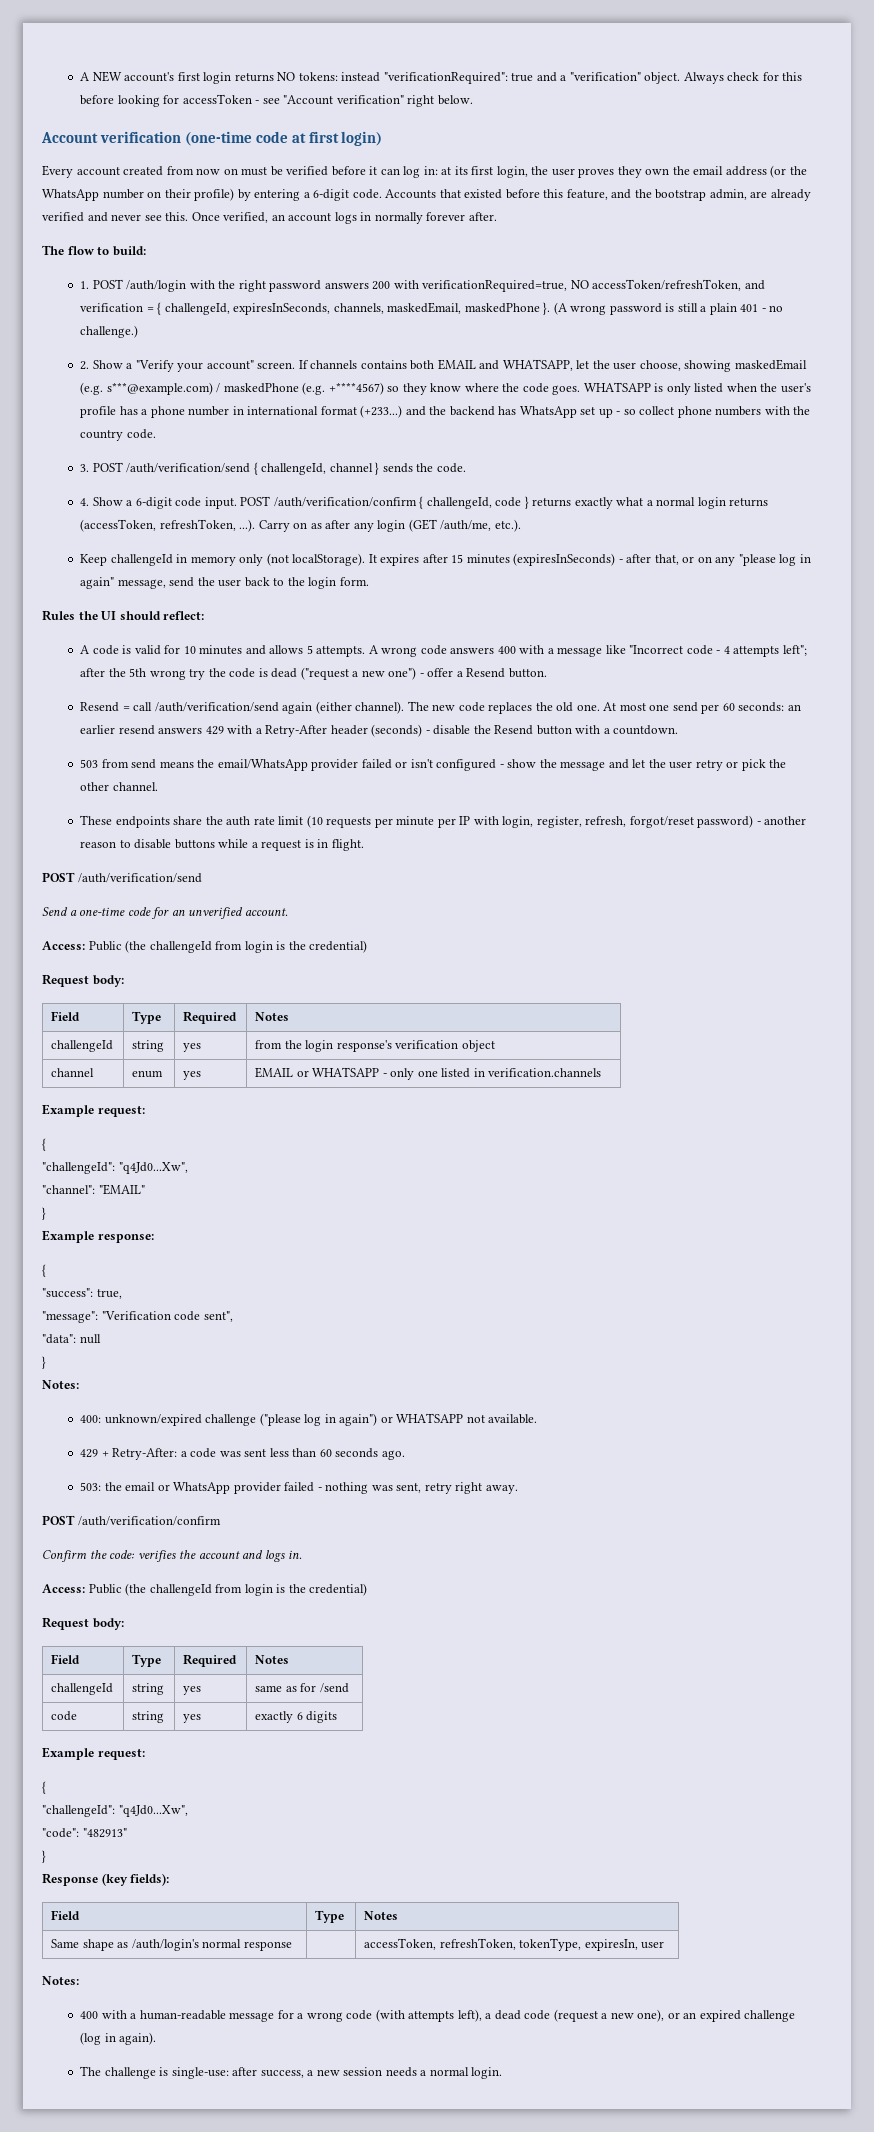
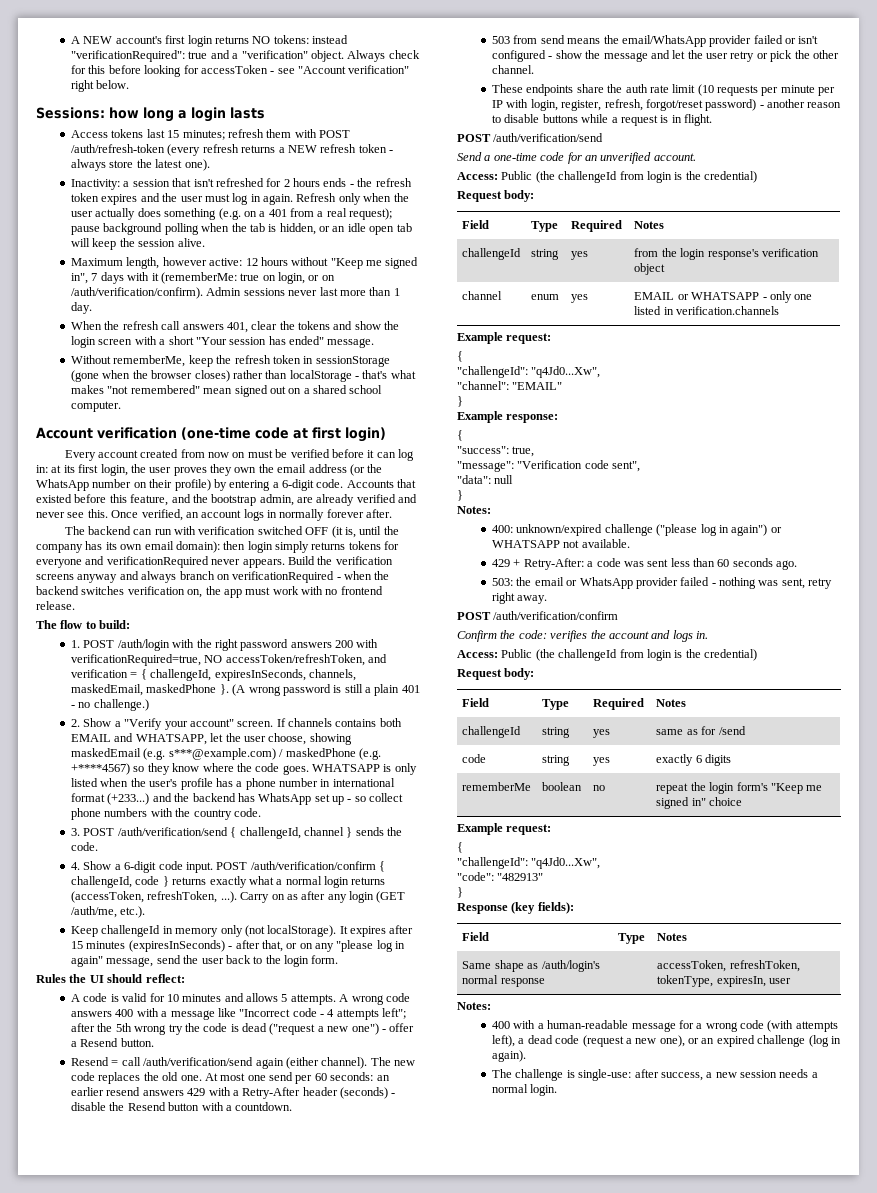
+ Sessions: how long a login lasts
+ Access tokens last 15 minutes; refresh them with POST /auth/refresh-token (every refresh returns a NEW refresh token - always store the latest one).
+ Inactivity: a session that isn't refreshed for 2 hours ends - the refresh token expires and the user must log in again. Refresh only when the user actually does something (e.g. on a 401 from a real request); pause background polling when the tab is hidden, or an idle open tab will keep the session alive.
+ Maximum length, however active: 12 hours without "Keep me signed in", 7 days with it (rememberMe: true on login, or on /auth/verification/confirm). Admin sessions never last more than 1 day.
+ When the refresh call answers 401, clear the tokens and show the login screen with a short "Your session has ended" message.
+ Without rememberMe, keep the refresh token in sessionStorage (gone when the browser closes) rather than localStorage - that's what makes "not remembered" mean signed out on a shared school computer.
+ The backend can run with verification switched OFF (it is, until the company has its own email domain): then login simply returns tokens for everyone and verificationRequired never appears. Build the verification screens anyway and always branch on verificationRequired - when the backend switches verification on, the app must work with no frontend release.
+ rememberMe | boolean | no | repeat the login form's "Keep me signed in" choice

